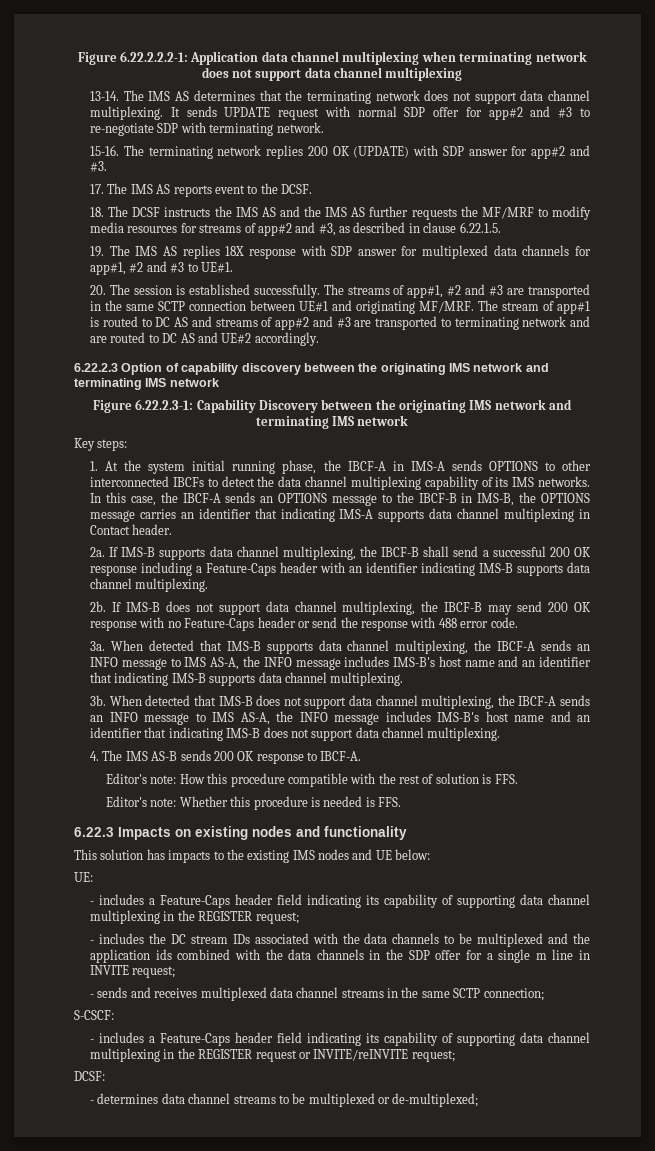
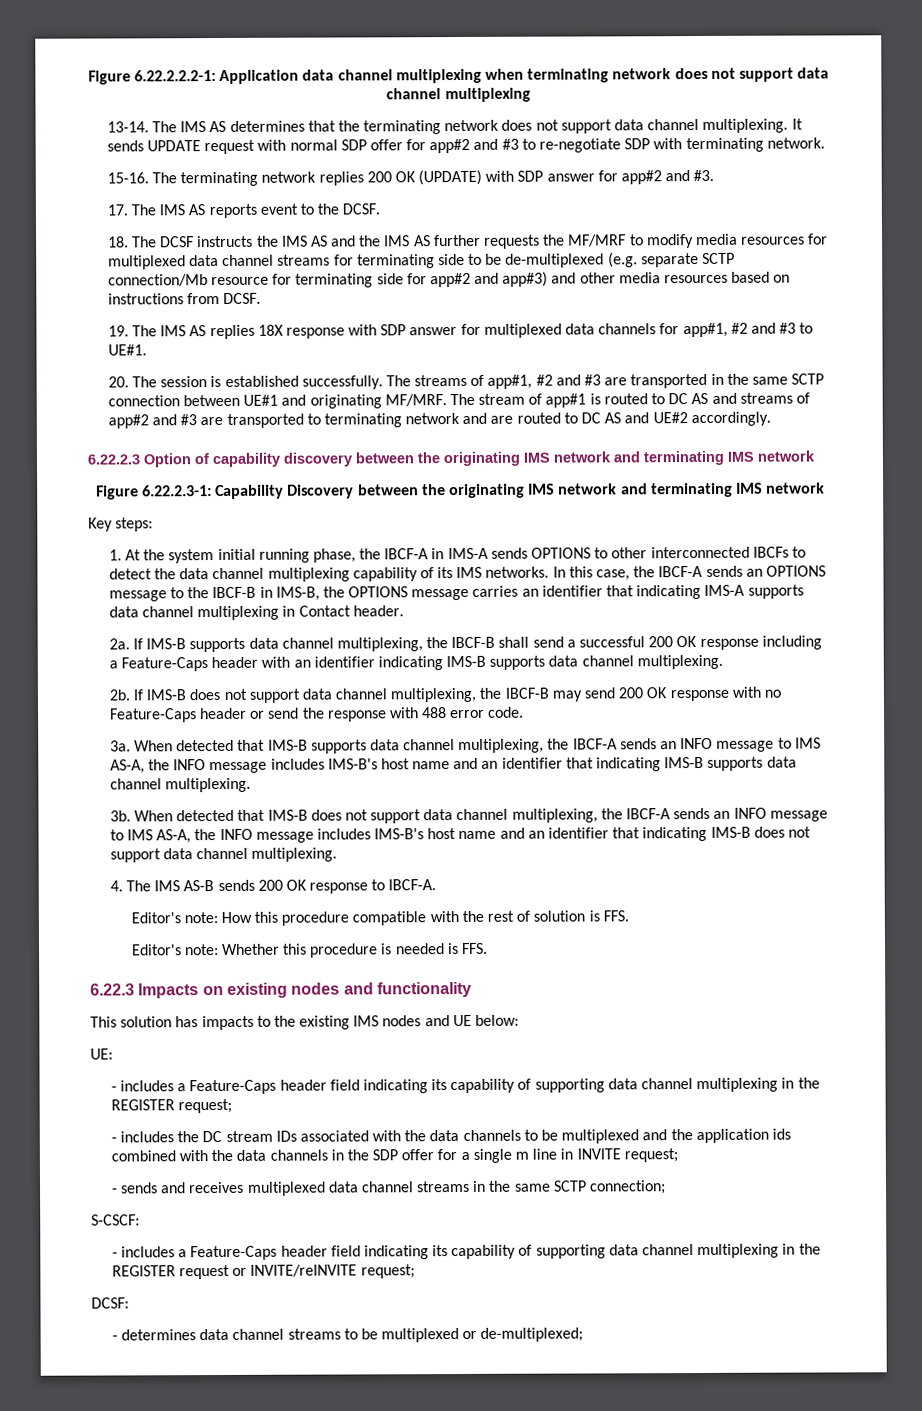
- 18. The DCSF instructs the IMS AS and the IMS AS further requests the MF/MRF to modify media resources for streams of app#2 and #3, as described in clause 6.22.1.5.
+ 18. The DCSF instructs the IMS AS and the IMS AS further requests the MF/MRF to modify media resources for multiplexed data channel streams for terminating side to be de-multiplexed (e.g. separate SCTP connection/Mb resource for terminating side for app#2 and app#3) and other media resources based on instructions from DCSF.

